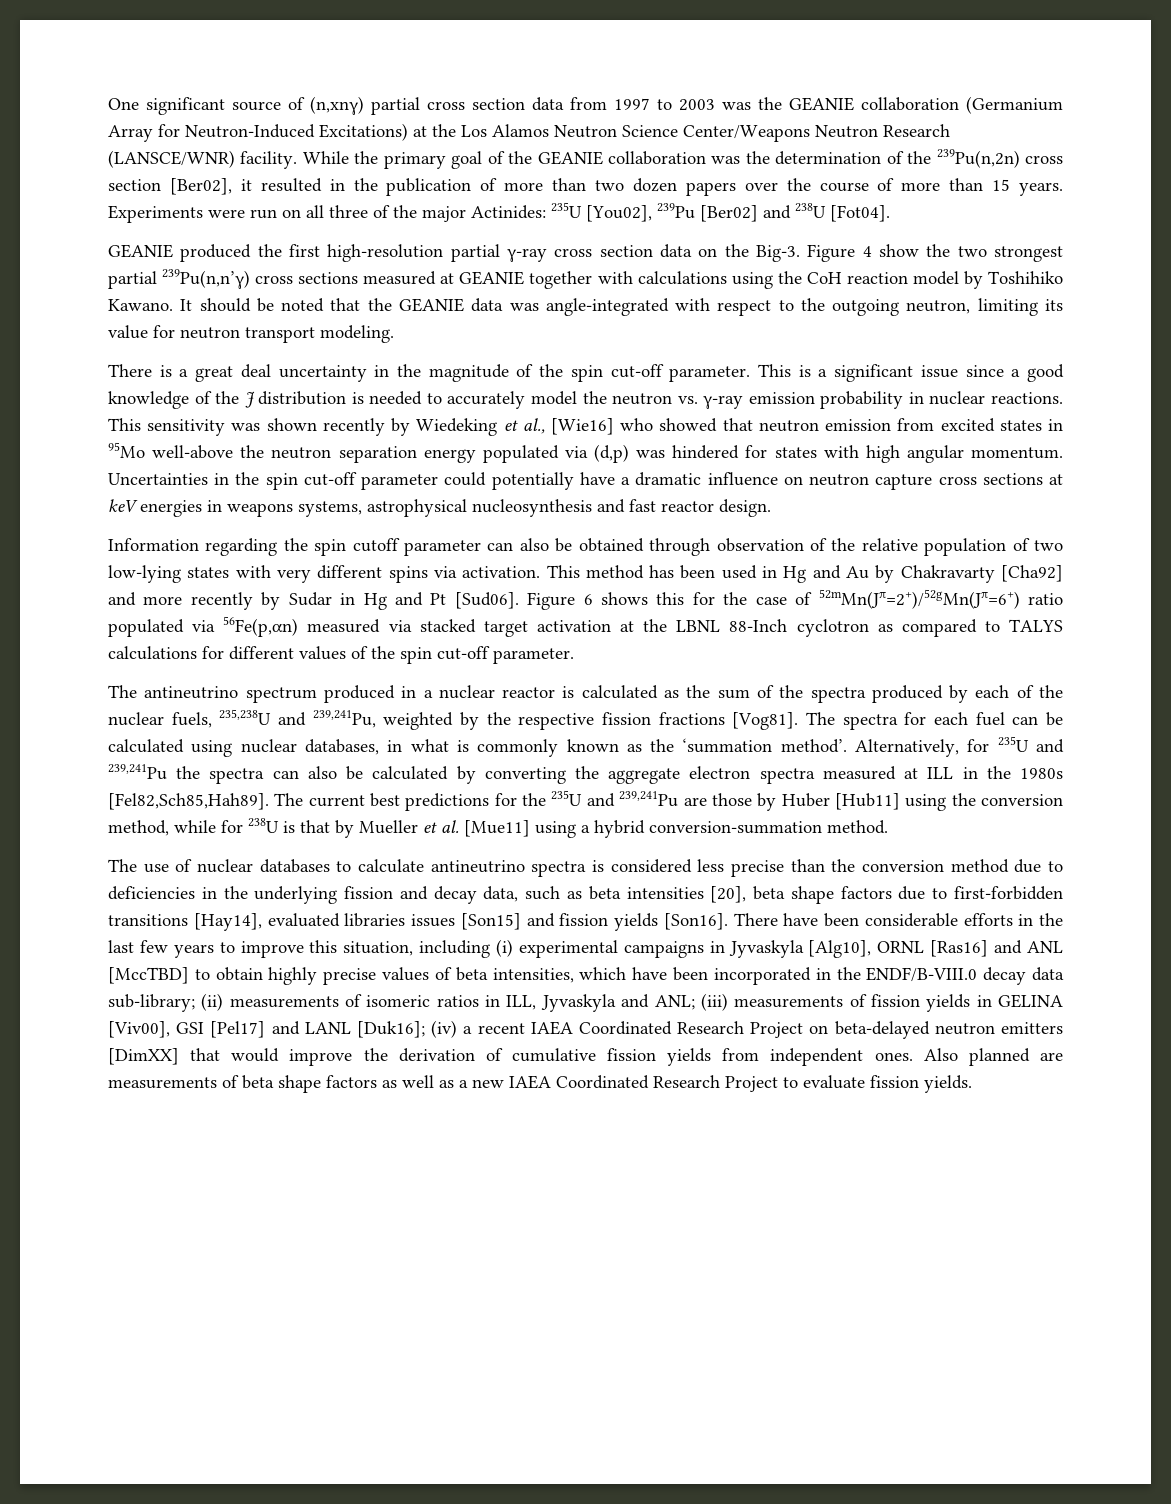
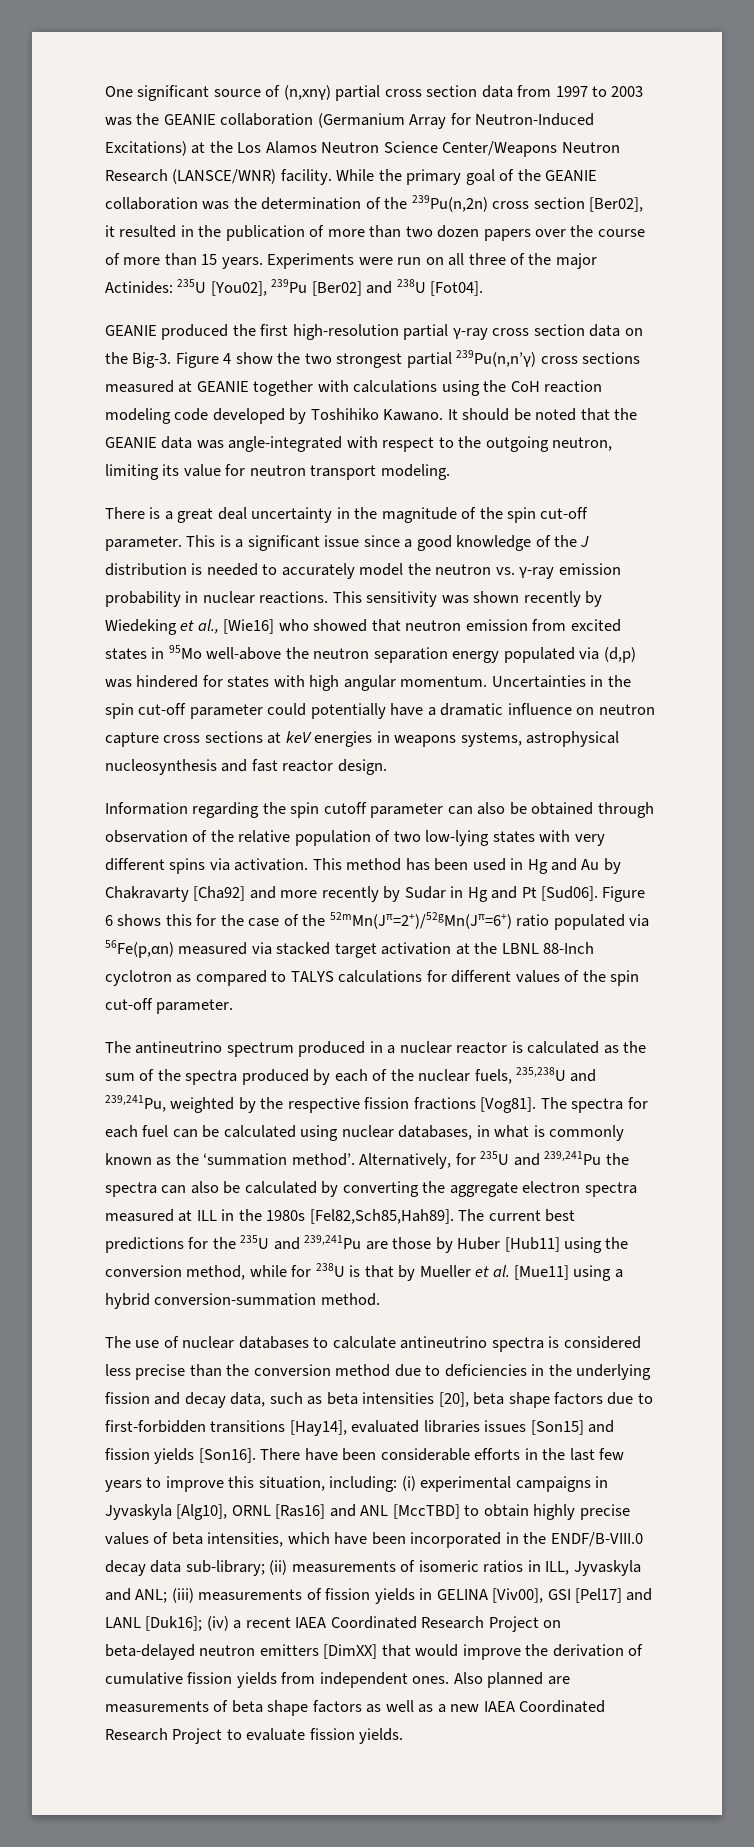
- Figure 4 show the two strongest partial 239Pu(n,n’γ) cross sections measured at GEANIE together with calculations using the CoH reaction model by Toshihiko Kawano.
+ Figure 4 show the two strongest partial 239Pu(n,n’γ) cross sections measured at GEANIE together with calculations using the CoH reaction modeling code developed by Toshihiko Kawano.
- Figure 6 shows this for the case of 52mMn(Jπ=2+)/52gMn(Jπ=6+) ratio populated via 56Fe(p,αn) measured via stacked target activation at the LBNL 88-Inch cyclotron as compared to TALYS calculations for different values of the spin cut-off parameter.
+ Figure 6 shows this for the case of the 52mMn(Jπ=2+)/52gMn(Jπ=6+) ratio populated via 56Fe(p,αn) measured via stacked target activation at the LBNL 88-Inch cyclotron as compared to TALYS calculations for different values of the spin cut-off parameter.
- There have been considerable efforts in the last few years to improve this situation, including (i) experimental campaigns in Jyvaskyla [Alg10], ORNL [Ras16] and ANL [MccTBD] to obtain highly precise values of beta intensities, which have been incorporated in the ENDF/B-VIII.0 decay data sub-library;
+ There have been considerable efforts in the last few years to improve this situation, including: (i) experimental campaigns in Jyvaskyla [Alg10], ORNL [Ras16] and ANL [MccTBD] to obtain highly precise values of beta intensities, which have been incorporated in the ENDF/B-VIII.0 decay data sub-library;

